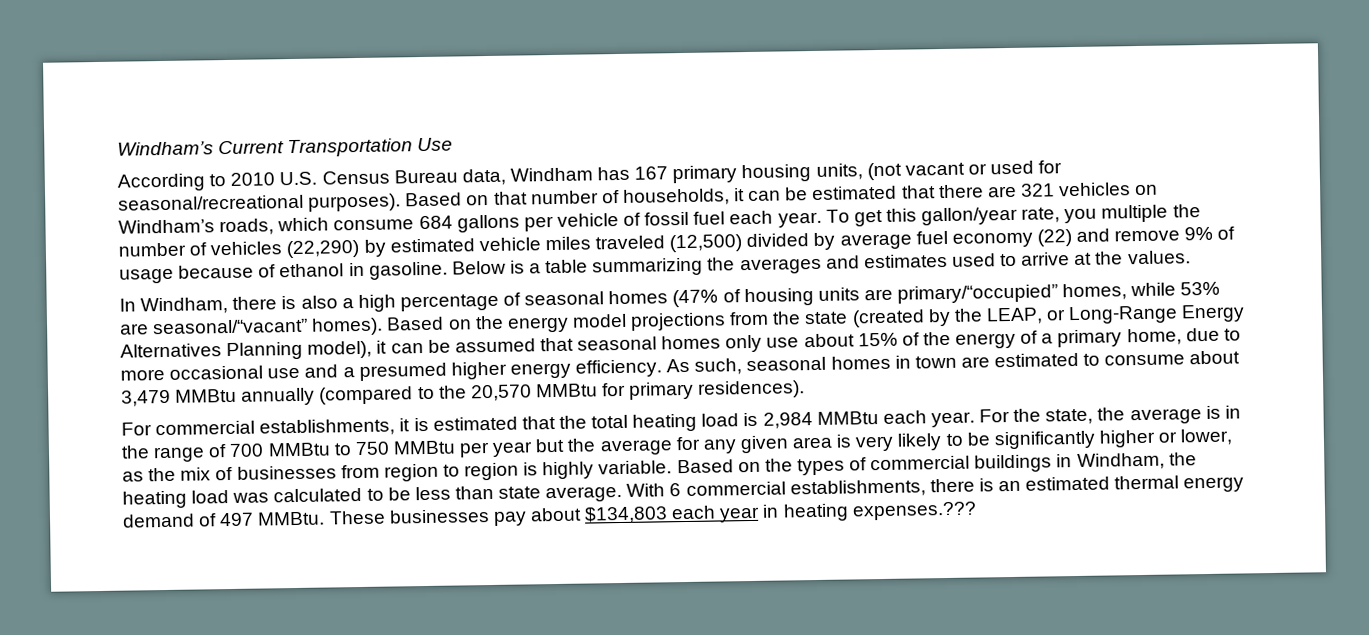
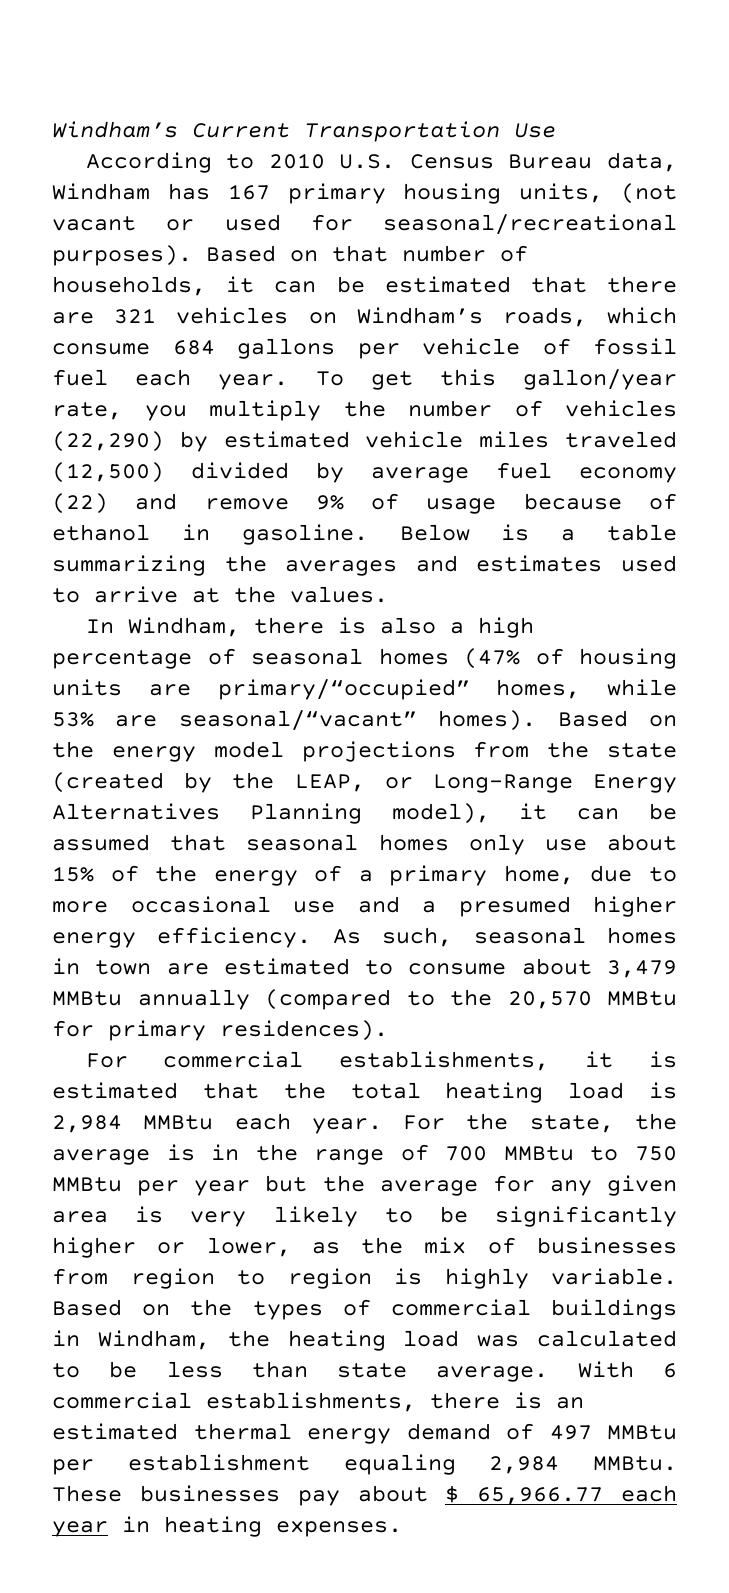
- To get this gallon/year rate, you multiple the number of vehicles (22,290) by estimated vehicle miles traveled (12,500) divided by average fuel economy (22) and remove 9% of usage because of ethanol in gasoline.
+ To get this gallon/year rate, you multiply the number of vehicles (22,290) by estimated vehicle miles traveled (12,500) divided by average fuel economy (22) and remove 9% of usage because of ethanol in gasoline.
- With 6 commercial establishments, there is an estimated thermal energy demand of 497 MMBtu.
+ With 6 commercial establishments, there is an estimated thermal energy demand of 497 MMBtu per establishment equaling 2,984 MMBtu.
- These businesses pay about $134,803 each year in heating expenses.???
+ These businesses pay about $ 65,966.77 each year in heating expenses.

